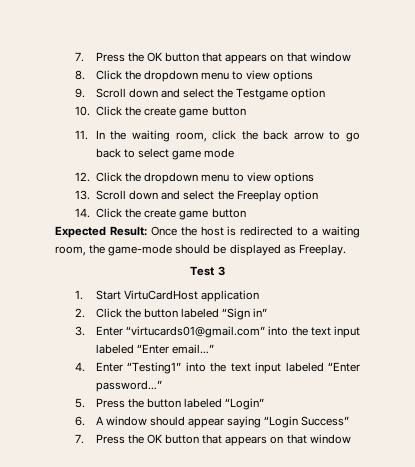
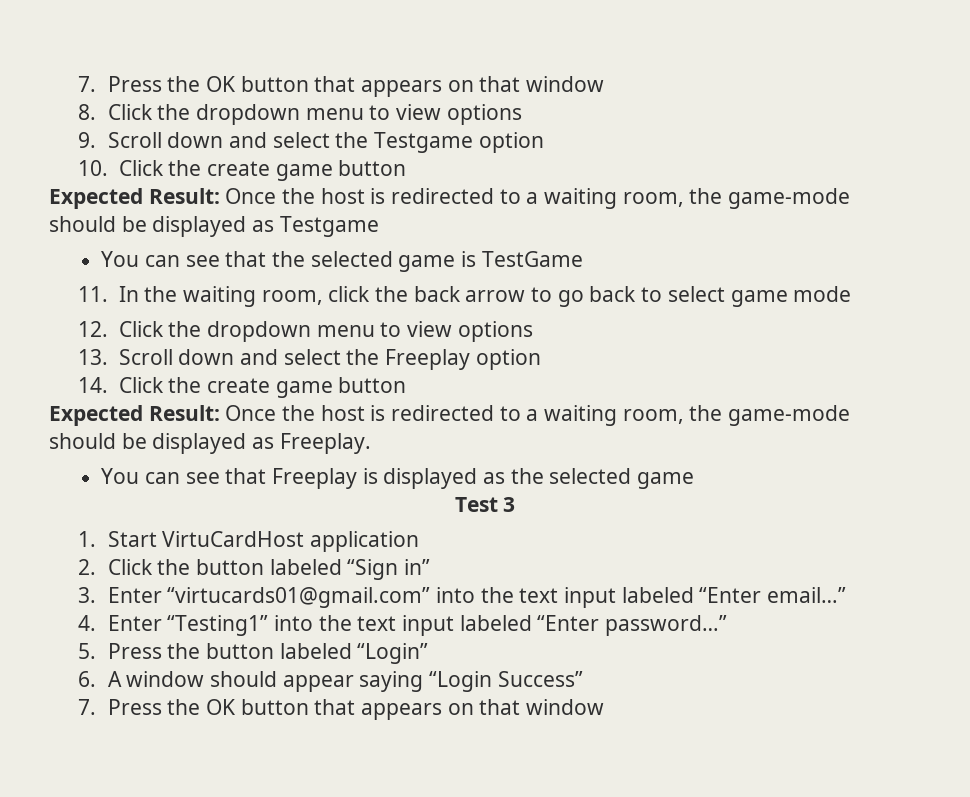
+ Expected Result: Once the host is redirected to a waiting room, the game-mode should be displayed as Testgame
+ You can see that the selected game is TestGame
+ You can see that Freeplay is displayed as the selected game

